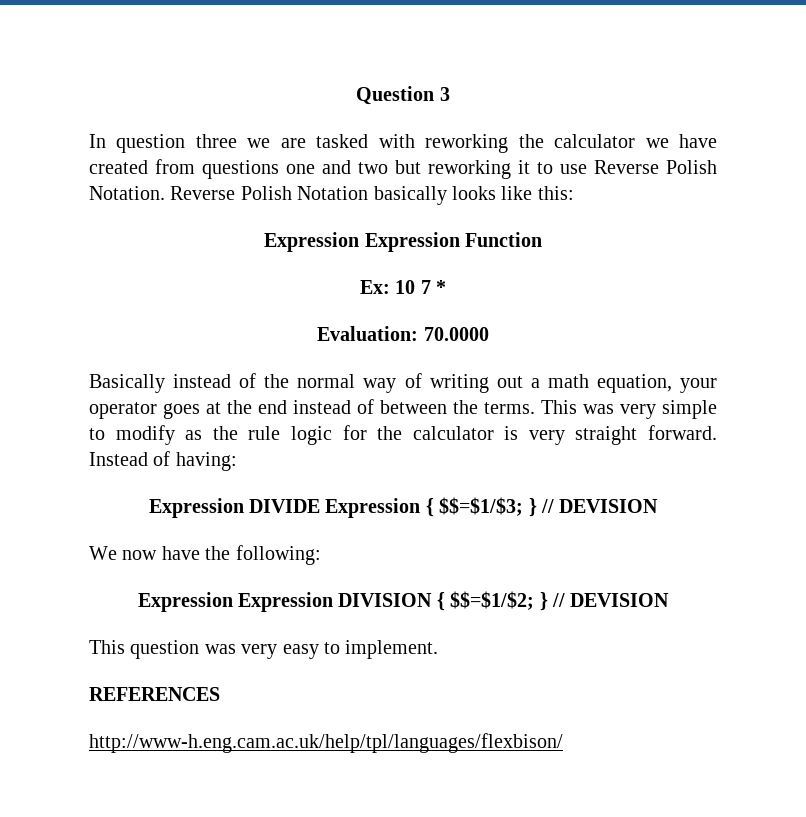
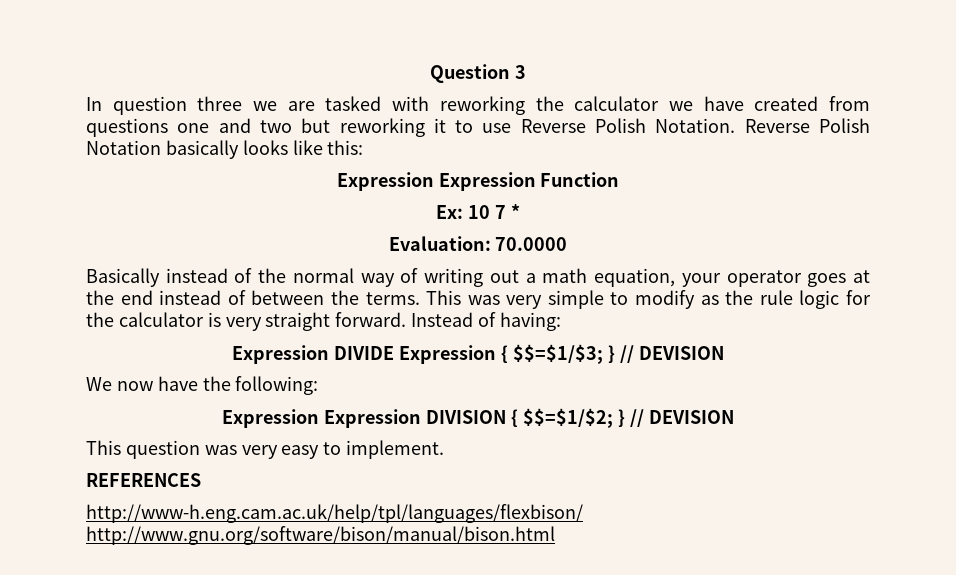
- http://www-h.eng.cam.ac.uk/help/tpl/languages/flexbison/
+ http://www-h.eng.cam.ac.uk/help/tpl/languages/flexbison/ http://www.gnu.org/software/bison/manual/bison.html

